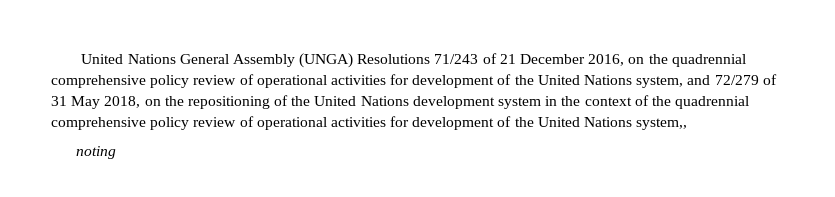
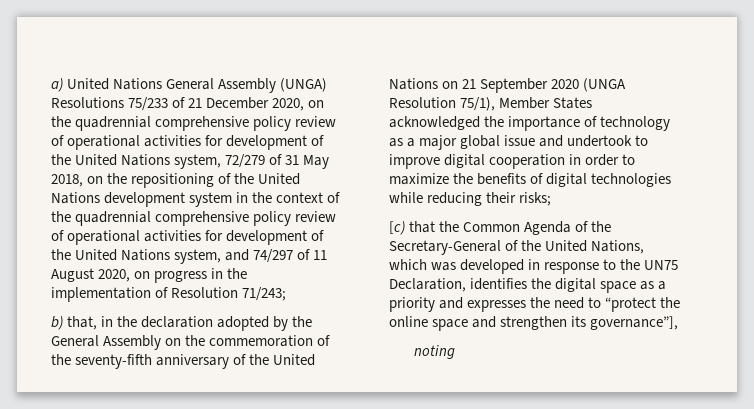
- United Nations General Assembly (UNGA) Resolutions 71/243 of 21 December 2016, on the quadrennial comprehensive policy review of operational activities for development of the United Nations system, and 72/279 of 31 May 2018, on the repositioning of the United Nations development system in the context of the quadrennial comprehensive policy review of operational activities for development of the United Nations system,,
+ a) United Nations General Assembly (UNGA) Resolutions 75/233 of 21 December 2020, on the quadrennial comprehensive policy review of operational activities for development of the United Nations system, 72/279 of 31 May 2018, on the repositioning of the United Nations development system in the context of the quadrennial comprehensive policy review of operational activities for development of the United Nations system, and 74/297 of 11 August 2020, on progress in the implementation of Resolution 71/243;
+ b) that, in the declaration adopted by the General Assembly on the commemoration of the seventy-fifth anniversary of the United Nations on 21 September 2020 (UNGA Resolution 75/1), Member States acknowledged the importance of technology as a major global issue and undertook to improve digital cooperation in order to maximize the benefits of digital technologies while reducing their risks;
+ [c) that the Common Agenda of the Secretary-General of the United Nations, which was developed in response to the UN75 Declaration, identifies the digital space as a priority and expresses the need to “protect the online space and strengthen its governance”],

